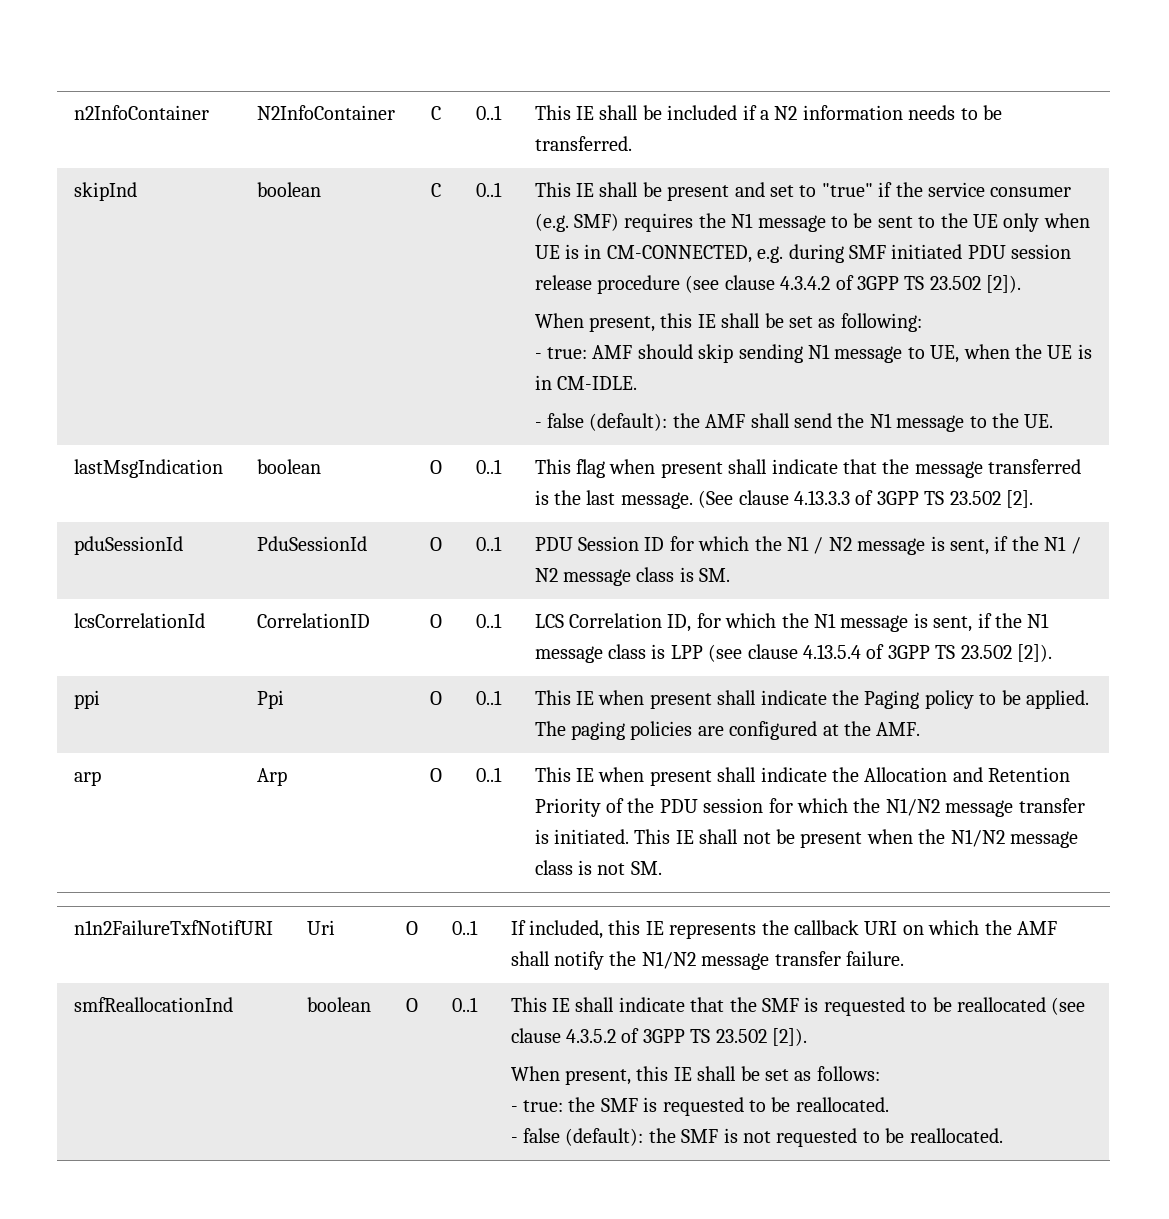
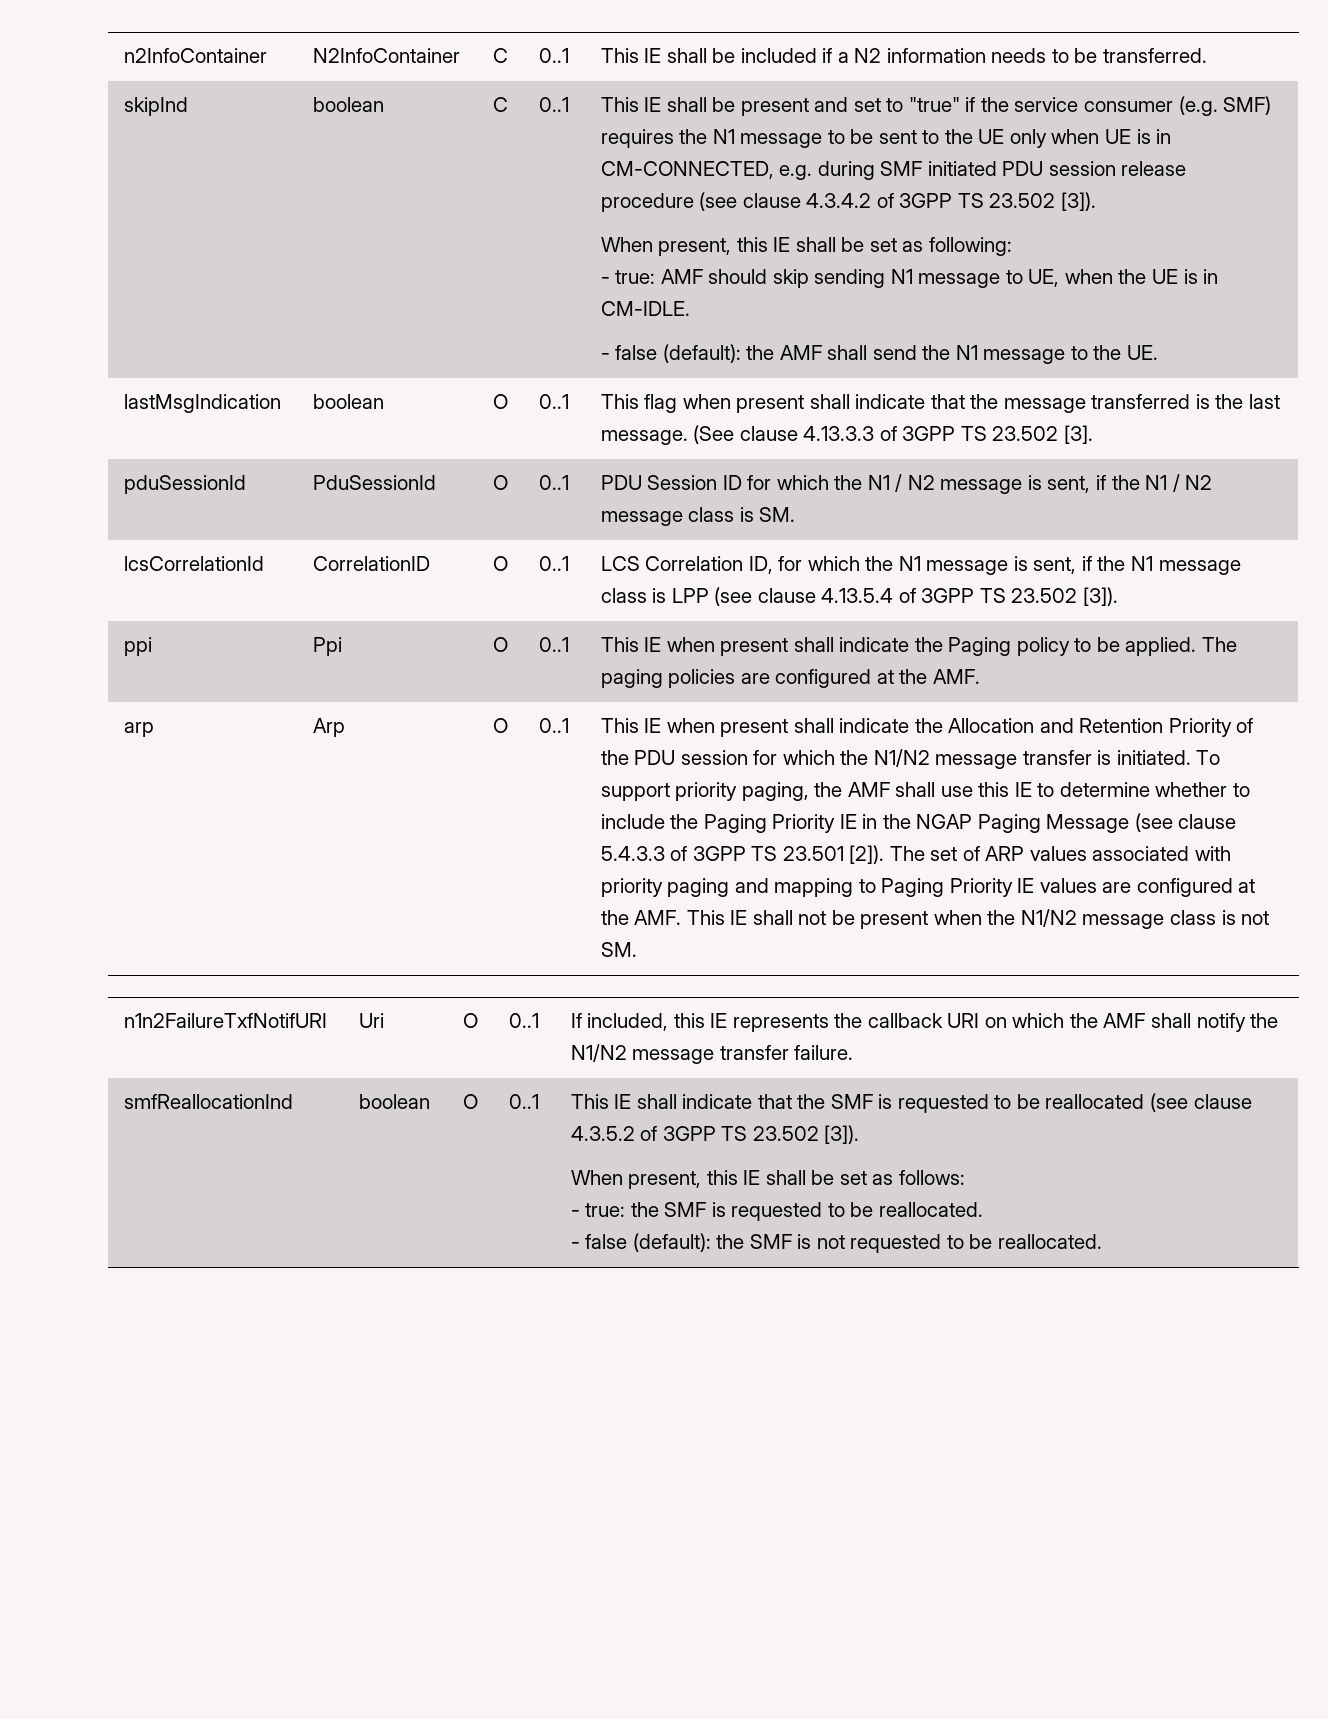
- This IE shall be present and set to "true" if the service consumer (e.g. SMF) requires the N1 message to be sent to the UE only when UE is in CM-CONNECTED, e.g. during SMF initiated PDU session release procedure (see clause 4.3.4.2 of 3GPP TS 23.502 [2]).
+ This IE shall be present and set to "true" if the service consumer (e.g. SMF) requires the N1 message to be sent to the UE only when UE is in CM-CONNECTED, e.g. during SMF initiated PDU session release procedure (see clause 4.3.4.2 of 3GPP TS 23.502 [3]).
- lastMsgIndication | boolean | O | 0..1 | This flag when present shall indicate that the message transferred is the last message. (See clause 4.13.3.3 of 3GPP TS 23.502 [2].
+ lastMsgIndication | boolean | O | 0..1 | This flag when present shall indicate that the message transferred is the last message. (See clause 4.13.3.3 of 3GPP TS 23.502 [3].
- lcsCorrelationId | CorrelationID | O | 0..1 | LCS Correlation ID, for which the N1 message is sent, if the N1 message class is LPP (see clause 4.13.5.4 of 3GPP TS 23.502 [2]).
+ lcsCorrelationId | CorrelationID | O | 0..1 | LCS Correlation ID, for which the N1 message is sent, if the N1 message class is LPP (see clause 4.13.5.4 of 3GPP TS 23.502 [3]).
- This IE shall not be present when the N1/N2 message class is not SM.
+ To support priority paging, the AMF shall use this IE to determine whether to include the Paging Priority IE in the NGAP Paging Message (see clause 5.4.3.3 of 3GPP TS 23.501 [2]). The set of ARP values associated with priority paging and mapping to Paging Priority IE values are configured at the AMF. This IE shall not be present when the N1/N2 message class is not SM.
- This IE shall indicate that the SMF is requested to be reallocated (see clause 4.3.5.2 of 3GPP TS 23.502 [2]).
+ This IE shall indicate that the SMF is requested to be reallocated (see clause 4.3.5.2 of 3GPP TS 23.502 [3]).

